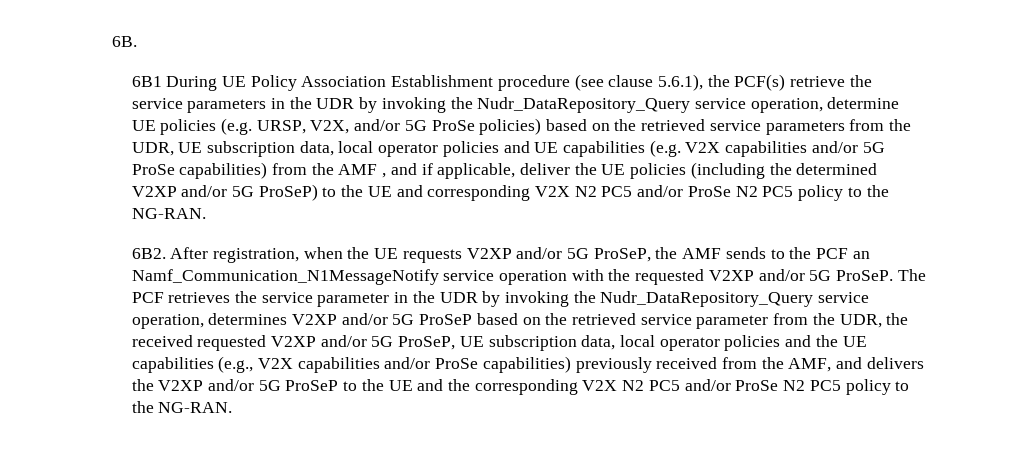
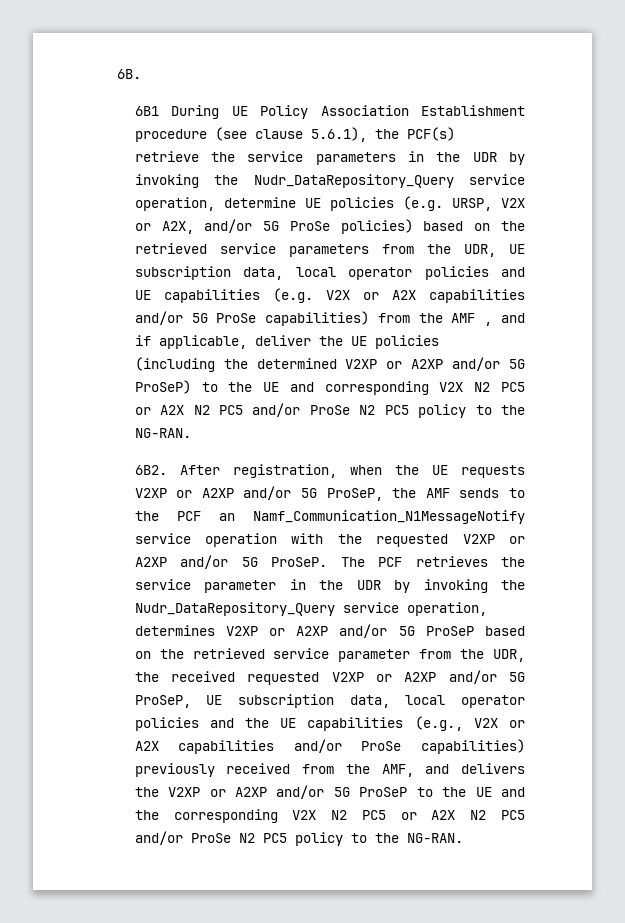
- 6B1 During UE Policy Association Establishment procedure (see clause 5.6.1), the PCF(s) retrieve the service parameters in the UDR by invoking the Nudr_DataRepository_Query service operation, determine UE policies (e.g. URSP, V2X, and/or 5G ProSe policies) based on the retrieved service parameters from the UDR, UE subscription data, local operator policies and UE capabilities (e.g. V2X capabilities and/or 5G ProSe capabilities) from the AMF , and if applicable, deliver the UE policies (including the determined V2XP and/or 5G ProSeP) to the UE and corresponding V2X N2 PC5 and/or ProSe N2 PC5 policy to the NG-RAN.
+ 6B1 During UE Policy Association Establishment procedure (see clause 5.6.1), the PCF(s) retrieve the service parameters in the UDR by invoking the Nudr_DataRepository_Query service operation, determine UE policies (e.g. URSP, V2X or A2X, and/or 5G ProSe policies) based on the retrieved service parameters from the UDR, UE subscription data, local operator policies and UE capabilities (e.g. V2X or A2X capabilities and/or 5G ProSe capabilities) from the AMF , and if applicable, deliver the UE policies (including the determined V2XP or A2XP and/or 5G ProSeP) to the UE and corresponding V2X N2 PC5 or A2X N2 PC5 and/or ProSe N2 PC5 policy to the NG-RAN.
- After registration, when the UE requests V2XP and/or 5G ProSeP, the AMF sends to the PCF an Namf_Communication_N1MessageNotify service operation with the requested V2XP and/or 5G ProSeP.
+ After registration, when the UE requests V2XP or A2XP and/or 5G ProSeP, the AMF sends to the PCF an Namf_Communication_N1MessageNotify service operation with the requested V2XP or A2XP and/or 5G ProSeP.
- The PCF retrieves the service parameter in the UDR by invoking the Nudr_DataRepository_Query service operation, determines V2XP and/or 5G ProSeP based on the retrieved service parameter from the UDR, the received requested V2XP and/or 5G ProSeP, UE subscription data, local operator policies and the UE capabilities (e.g., V2X capabilities and/or ProSe capabilities) previously received from the AMF, and delivers the V2XP and/or 5G ProSeP to the UE and the corresponding V2X N2 PC5 and/or ProSe N2 PC5 policy to the NG-RAN.
+ The PCF retrieves the service parameter in the UDR by invoking the Nudr_DataRepository_Query service operation, determines V2XP or A2XP and/or 5G ProSeP based on the retrieved service parameter from the UDR, the received requested V2XP or A2XP and/or 5G ProSeP, UE subscription data, local operator policies and the UE capabilities (e.g., V2X or A2X capabilities and/or ProSe capabilities) previously received from the AMF, and delivers the V2XP or A2XP and/or 5G ProSeP to the UE and the corresponding V2X N2 PC5 or A2X N2 PC5 and/or ProSe N2 PC5 policy to the NG-RAN.

